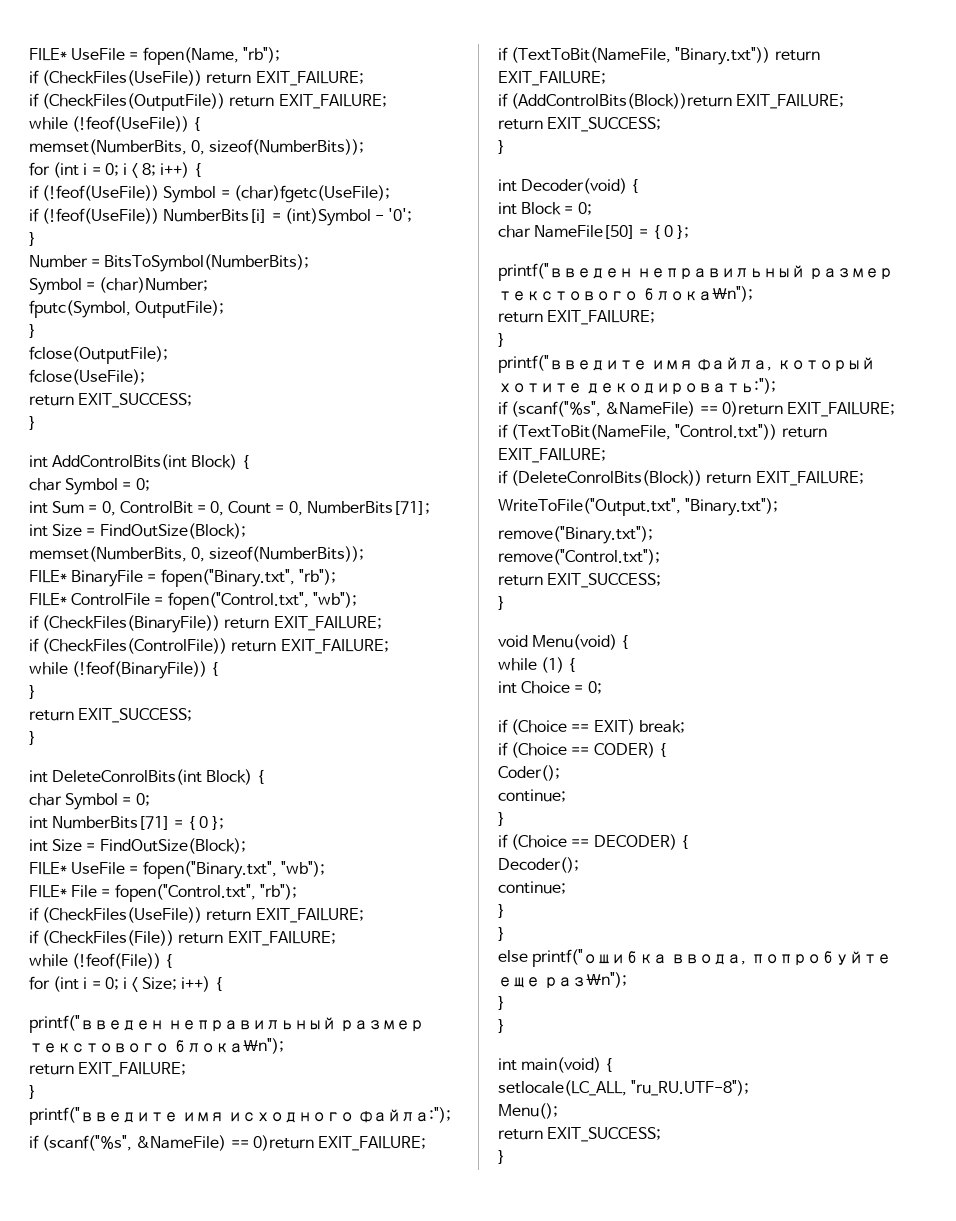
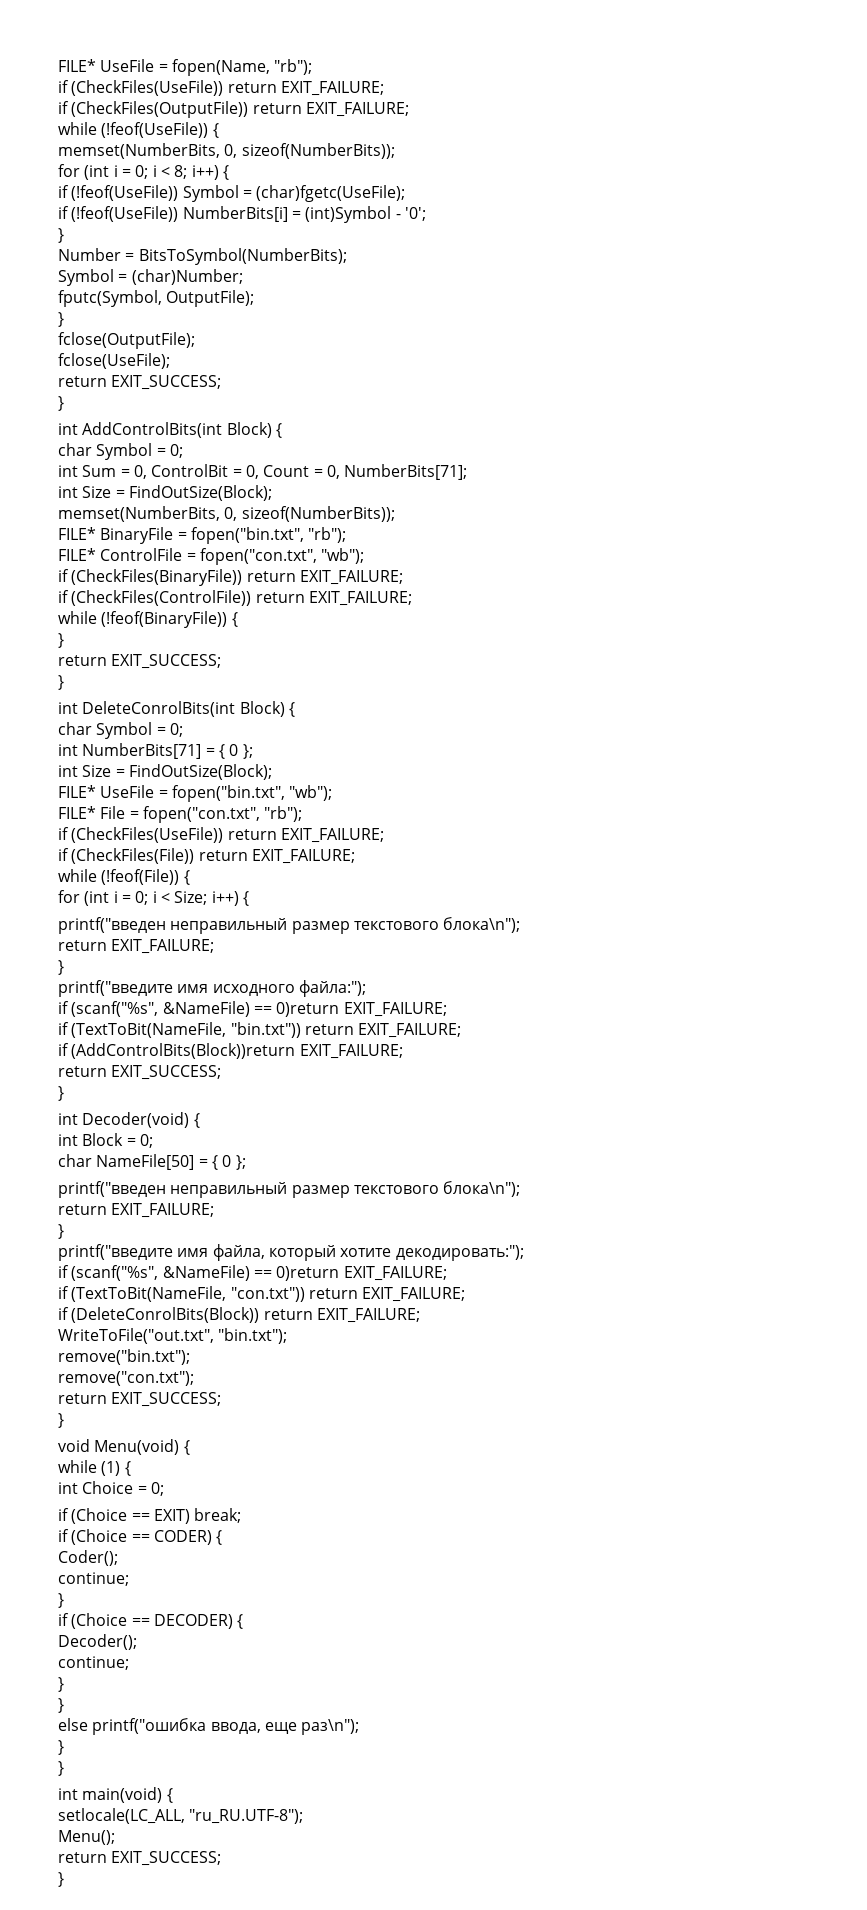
- FILE* BinaryFile = fopen("Binary.txt", "rb");
+ FILE* BinaryFile = fopen("bin.txt", "rb");
- FILE* ControlFile = fopen("Control.txt", "wb");
+ FILE* ControlFile = fopen("con.txt", "wb");
- FILE* UseFile = fopen("Binary.txt", "wb");
+ FILE* UseFile = fopen("bin.txt", "wb");
- FILE* File = fopen("Control.txt", "rb");
+ FILE* File = fopen("con.txt", "rb");
- if (TextToBit(NameFile, "Binary.txt")) return EXIT_FAILURE;
+ if (TextToBit(NameFile, "bin.txt")) return EXIT_FAILURE;
- if (TextToBit(NameFile, "Control.txt")) return EXIT_FAILURE;
+ if (TextToBit(NameFile, "con.txt")) return EXIT_FAILURE;
- WriteToFile("Output.txt", "Binary.txt");
- remove("Binary.txt");
- remove("Control.txt");
+ WriteToFile("out.txt", "bin.txt");
+ remove("bin.txt");
+ remove("con.txt");
- else printf("ошибка ввода, попробуйте еще раз\n");
+ else printf("ошибка ввода, еще раз\n");

